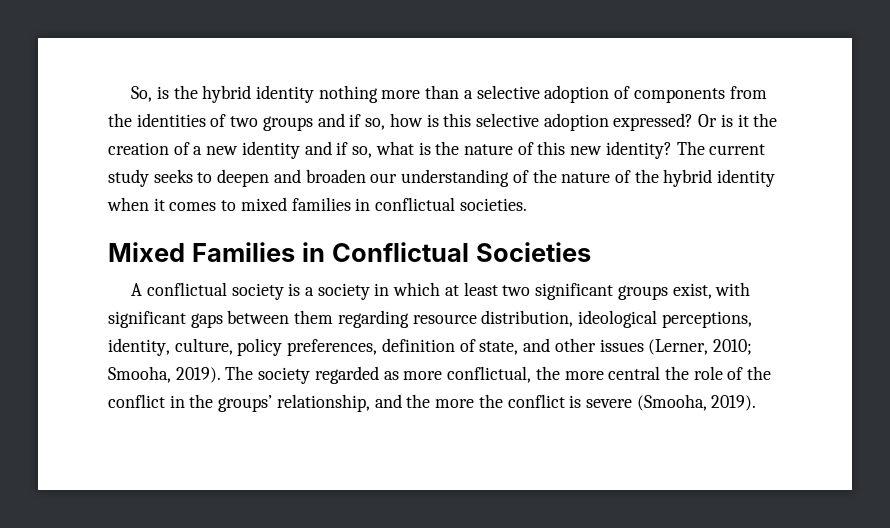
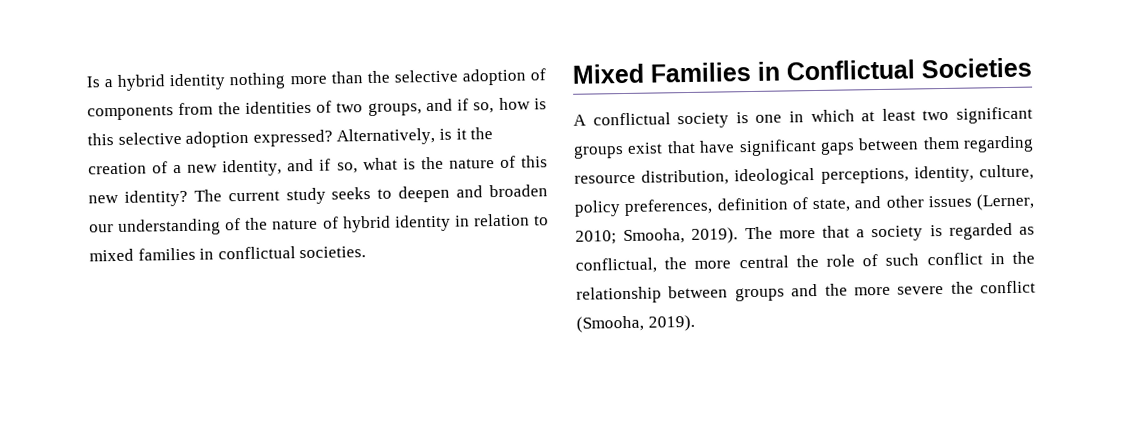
- So, is the hybrid identity nothing more than a selective adoption of components from the identities of two groups and if so, how is this selective adoption expressed?
+ Is a hybrid identity nothing more than the selective adoption of components from the identities of two groups, and if so, how is this selective adoption expressed?
- Or is it the creation of a new identity and if so, what is the nature of this new identity?
+ Alternatively, is it the creation of a new identity, and if so, what is the nature of this new identity?
- The current study seeks to deepen and broaden our understanding of the nature of the hybrid identity when it comes to mixed families in conflictual societies.
+ The current study seeks to deepen and broaden our understanding of the nature of hybrid identity in relation to mixed families in conflictual societies.
- A conflictual society is a society in which at least two significant groups exist, with significant gaps between them regarding resource distribution, ideological perceptions, identity, culture, policy preferences, definition of state, and other issues (Lerner, 2010; Smooha, 2019).
+ A conflictual society is one in which at least two significant groups exist that have significant gaps between them regarding resource distribution, ideological perceptions, identity, culture, policy preferences, definition of state, and other issues (Lerner, 2010; Smooha, 2019).
- The society regarded as more conflictual, the more central the role of the conflict in the groups’ relationship, and the more the conflict is severe (Smooha, 2019).
+ The more that a society is regarded as conflictual, the more central the role of such conflict in the relationship between groups and the more severe the conflict (Smooha, 2019).

